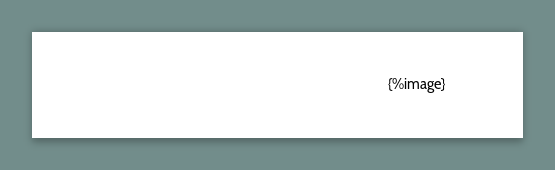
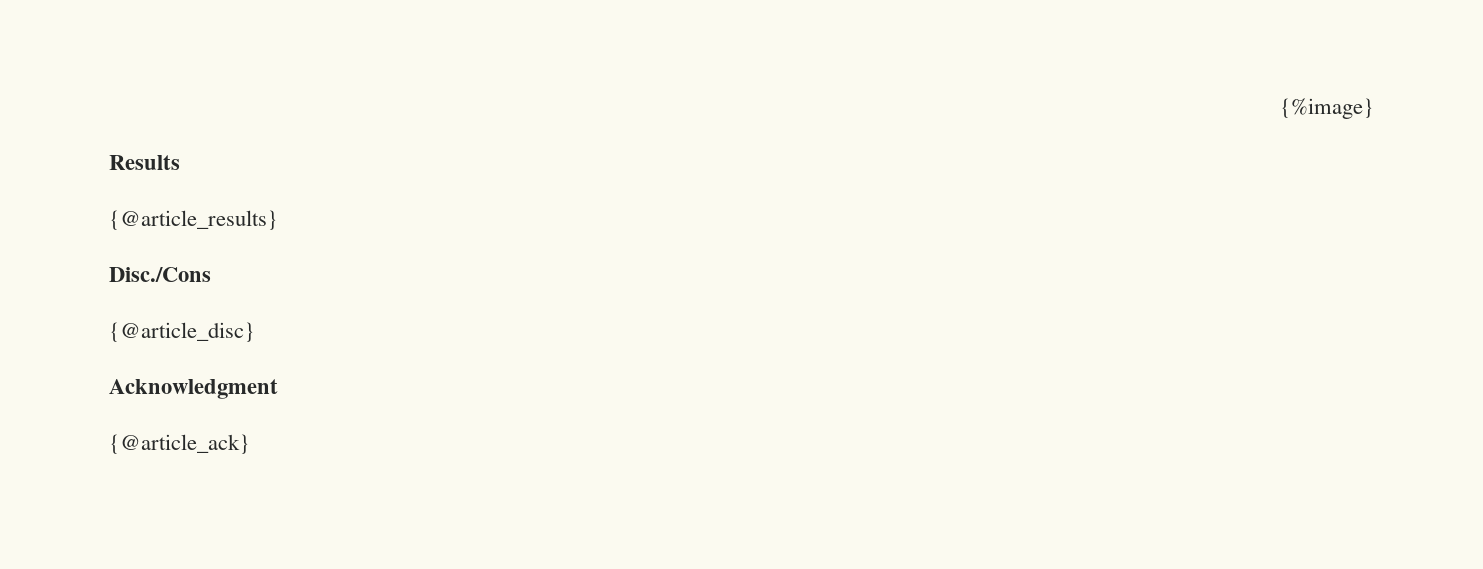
+ Results
+ {@article_results}
+ Disc./Cons
+ {@article_disc}
+ Acknowledgment
+ {@article_ack}

